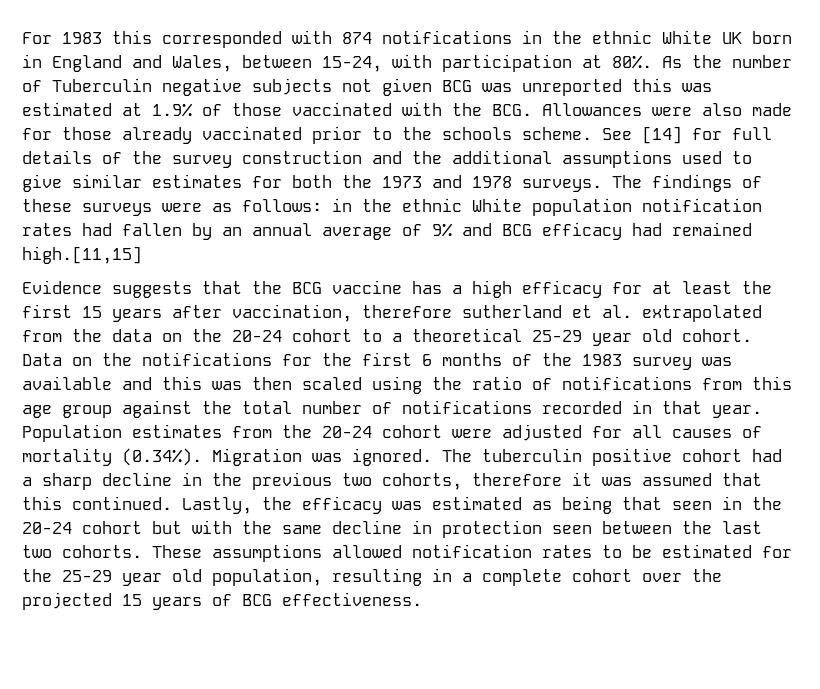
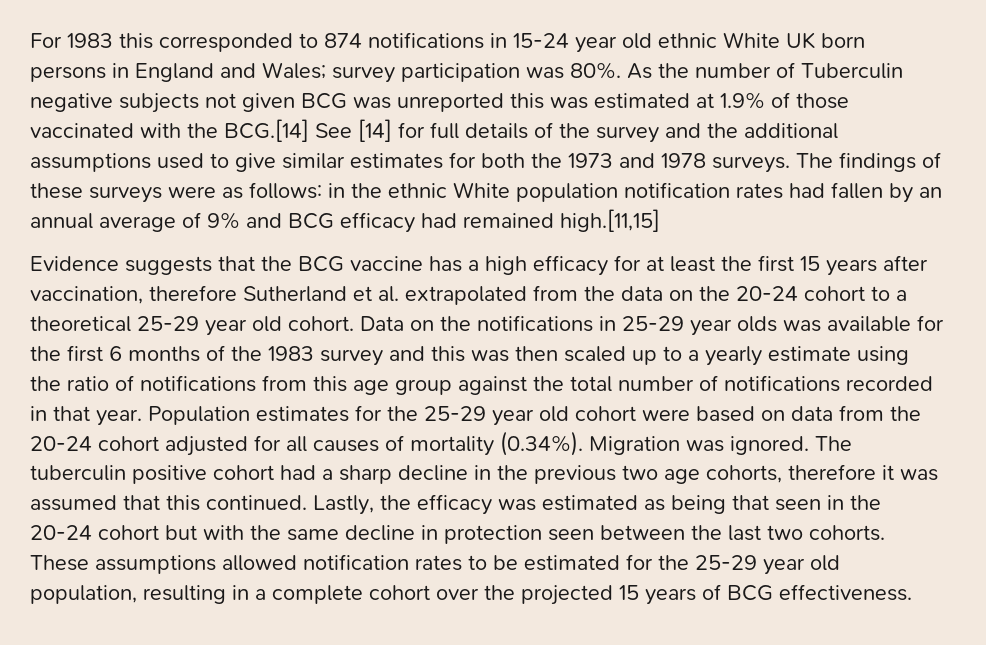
- For 1983 this corresponded with 874 notifications in the ethnic White UK born in England and Wales, between 15-24, with participation at 80%.
+ For 1983 this corresponded to 874 notifications in 15-24 year old ethnic White UK born persons in England and Wales; survey participation was 80%.
- As the number of Tuberculin negative subjects not given BCG was unreported this was estimated at 1.9% of those vaccinated with the BCG. Allowances were also made for those already vaccinated prior to the schools scheme. See [14] for full details of the survey construction and the additional assumptions used to give similar estimates for both the 1973 and 1978 surveys.
+ As the number of Tuberculin negative subjects not given BCG was unreported this was estimated at 1.9% of those vaccinated with the BCG.[14] See [14] for full details of the survey and the additional assumptions used to give similar estimates for both the 1973 and 1978 surveys.
- Evidence suggests that the BCG vaccine has a high efficacy for at least the first 15 years after vaccination, therefore sutherland et al. extrapolated from the data on the 20-24 cohort to a theoretical 25-29 year old cohort.
+ Evidence suggests that the BCG vaccine has a high efficacy for at least the first 15 years after vaccination, therefore Sutherland et al. extrapolated from the data on the 20-24 cohort to a theoretical 25-29 year old cohort.
- Data on the notifications for the first 6 months of the 1983 survey was available and this was then scaled using the ratio of notifications from this age group against the total number of notifications recorded in that year.
+ Data on the notifications in 25-29 year olds was available for the first 6 months of the 1983 survey and this was then scaled up to a yearly estimate using the ratio of notifications from this age group against the total number of notifications recorded in that year.
- Population estimates from the 20-24 cohort were adjusted for all causes of mortality (0.34%). Migration was ignored.
+ Population estimates for the 25-29 year old cohort were based on data from the 20-24 cohort adjusted for all causes of mortality (0.34%). Migration was ignored.
- The tuberculin positive cohort had a sharp decline in the previous two cohorts, therefore it was assumed that this continued.
+ The tuberculin positive cohort had a sharp decline in the previous two age cohorts, therefore it was assumed that this continued.

